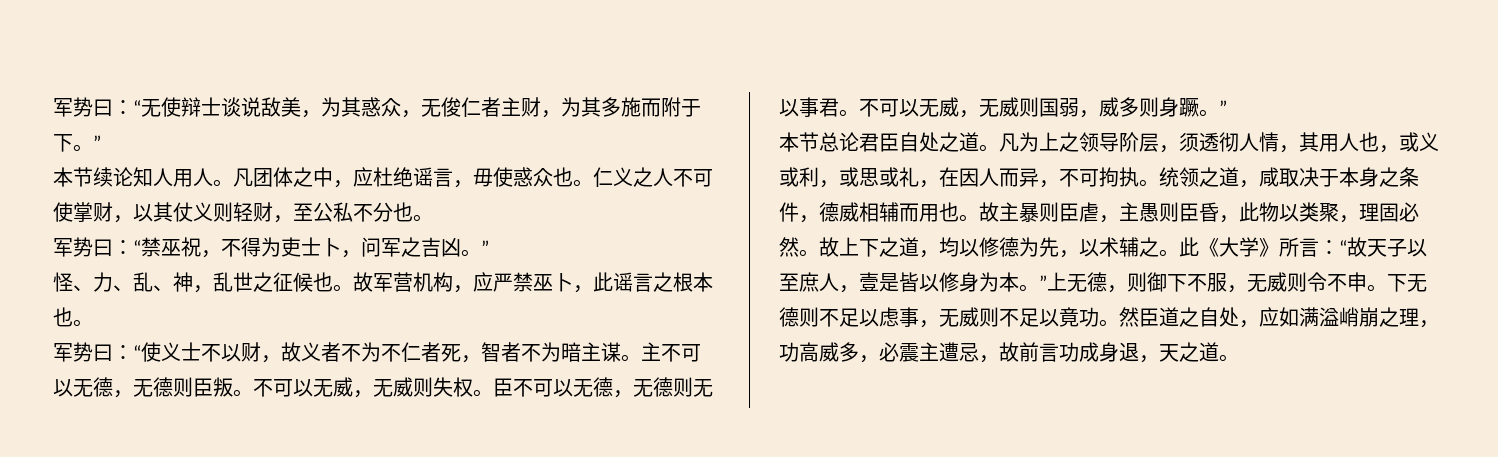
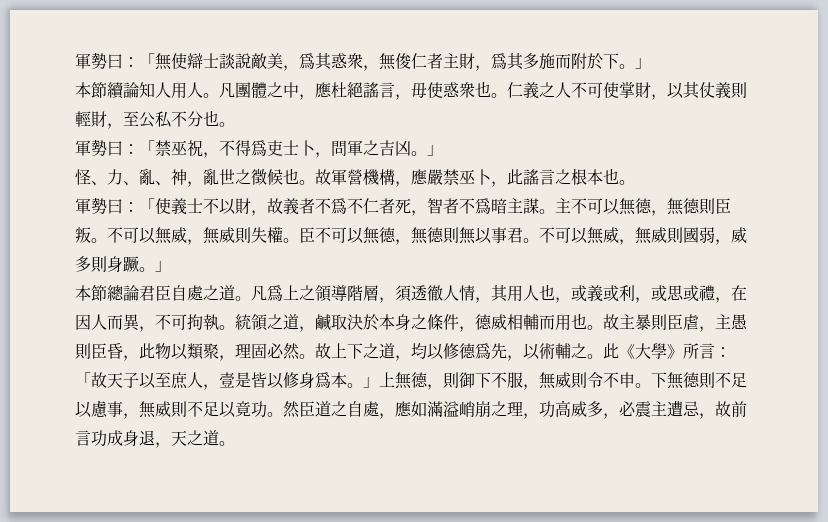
- 军势曰：“无使辩士谈说敌美，为其惑众，无俊仁者主财，为其多施而附于下。”
- 本节续论知人用人。
+ 軍勢曰：「無使辯士談說敵美，爲其惑衆，無俊仁者主財，爲其多施而附於下。」
+ 本節續論知人用人。
- 凡团体之中，应杜绝谣言，毋使惑众也。仁义之人不可使掌财，以其仗义则轻财，至公私不分也。
+ 凡團體之中，應杜絕謠言，毋使惑衆也。仁義之人不可使掌財，以其仗義則輕財，至公私不分也。
- 军势曰：“禁巫祝，不得为吏士卜，问军之吉凶。”
+ 軍勢曰：「禁巫祝，不得爲吏士卜，問軍之吉凶。」
- 怪、力、乱、神，乱世之征候也。故军营机构，应严禁巫卜，此谣言之根本也。
+ 怪、力、亂、神，亂世之徵候也。故軍營機構，應嚴禁巫卜，此謠言之根本也。
- 军势曰：“使义士不以财，故义者不为不仁者死，智者不为暗主谋。
+ 軍勢曰：「使義士不以財，故義者不爲不仁者死，智者不爲暗主謀。
- 主不可以无德，无德则臣叛。不可以无威，无威则失权。臣不可以无德，无德则无以事君。不可以无威，无威则国弱，威多则身蹶。”
- 本节总论君臣自处之道。凡为上之领导阶层，须透彻人情，其用人也，或义或利，或思或礼，在因人而异，不可拘执。统领之道，咸取决于本身之条件，德威相辅而用也。
+ 主不可以無德，無德則臣叛。不可以無威，無威則失權。臣不可以無德，無德則無以事君。不可以無威，無威則國弱，威多則身蹶。」
+ 本節總論君臣自處之道。凡爲上之領導階層，須透徹人情，其用人也，或義或利，或思或禮，在因人而異，不可拘執。統領之道，鹹取決於本身之條件，德威相輔而用也。
- 故主暴则臣虐，主愚则臣昏，此物以类聚，理固必然。
+ 故主暴則臣虐，主愚則臣昏，此物以類聚，理固必然。
- 故上下之道，均以修德为先，以术辅之。
+ 故上下之道，均以修德爲先，以術輔之。
- 此《大学》所言：“故天子以至庶人，壹是皆以修身为本。”上无德，则御下不服，无威则令不申。
+ 此《大學》所言：「故天子以至庶人，壹是皆以修身爲本。」上無德，則御下不服，無威則令不申。
- 下无德则不足以虑事，无威则不足以竟功。
+ 下無德則不足以慮事，無威則不足以竟功。
- 然臣道之自处，应如满溢峭崩之理，功高威多，必震主遭忌，故前言功成身退，天之道。
+ 然臣道之自處，應如滿溢峭崩之理，功高威多，必震主遭忌，故前言功成身退，天之道。

